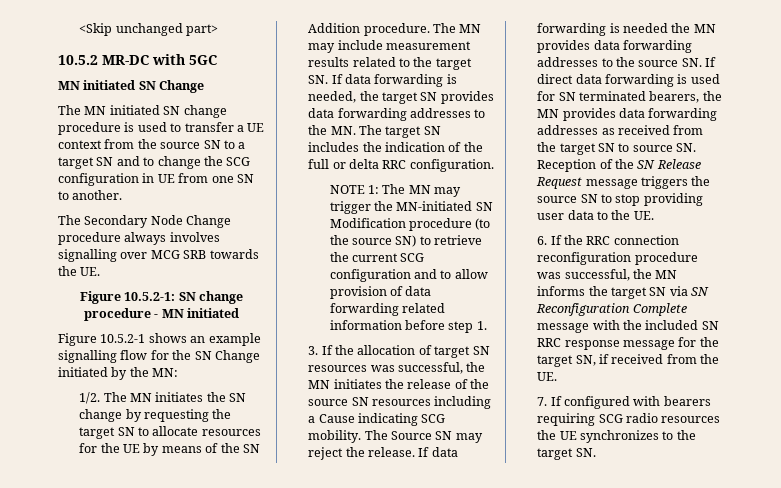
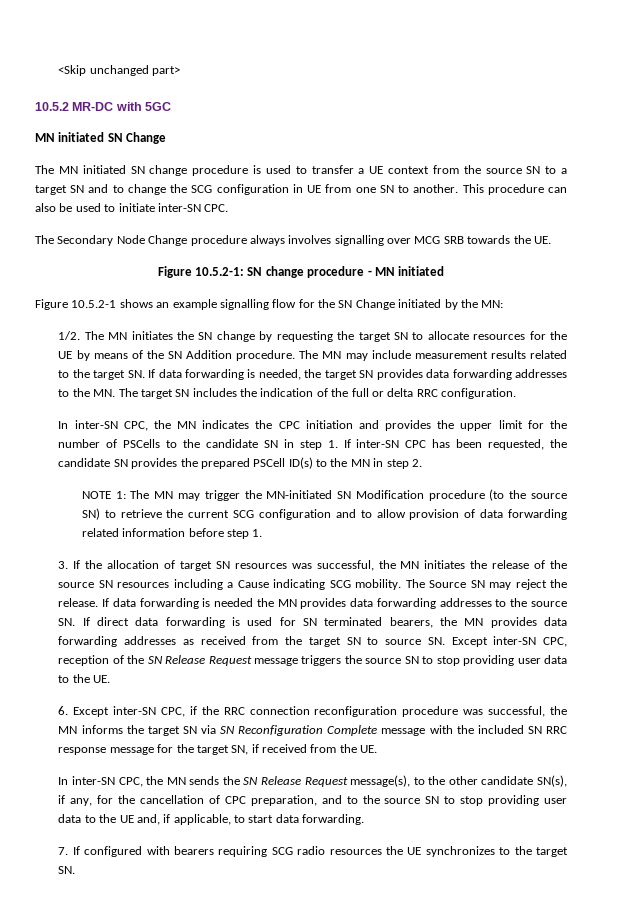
+ This procedure can also be used to initiate inter-SN CPC.
+ In inter-SN CPC, the MN indicates the CPC initiation and provides the upper limit for the number of PSCells to the candidate SN in step 1. If inter-SN CPC has been requested, the candidate SN provides the prepared PSCell ID(s) to the MN in step 2.
- If data forwarding is needed the MN provides data forwarding addresses to the source SN. If direct data forwarding is used for SN terminated bearers, the MN provides data forwarding addresses as received from the target SN to source SN. Reception of the SN Release Request message triggers the source SN to stop providing user data to the UE.
+ If data forwarding is needed the MN provides data forwarding addresses to the source SN. If direct data forwarding is used for SN terminated bearers, the MN provides data forwarding addresses as received from the target SN to source SN. Except inter-SN CPC, reception of the SN Release Request message triggers the source SN to stop providing user data to the UE.
- 6. If the RRC connection reconfiguration procedure was successful, the MN informs the target SN via SN Reconfiguration Complete message with the included SN RRC response message for the target SN, if received from the UE.
+ 6. Except inter-SN CPC, if the RRC connection reconfiguration procedure was successful, the MN informs the target SN via SN Reconfiguration Complete message with the included SN RRC response message for the target SN, if received from the UE.
+ In inter-SN CPC, the MN sends the SN Release Request message(s), to the other candidate SN(s), if any, for the cancellation of CPC preparation, and to the source SN to stop providing user data to the UE and, if applicable, to start data forwarding.

